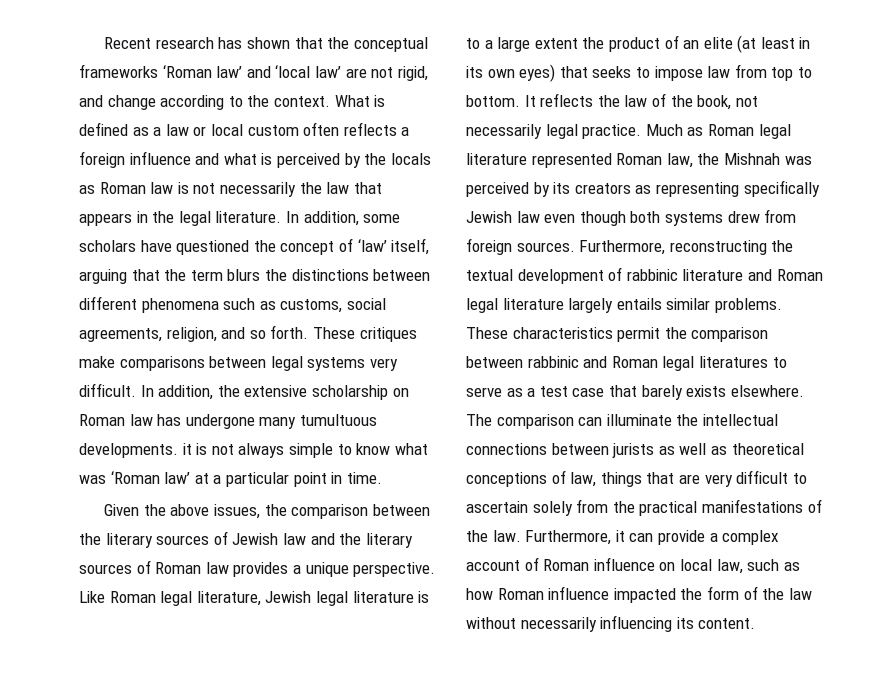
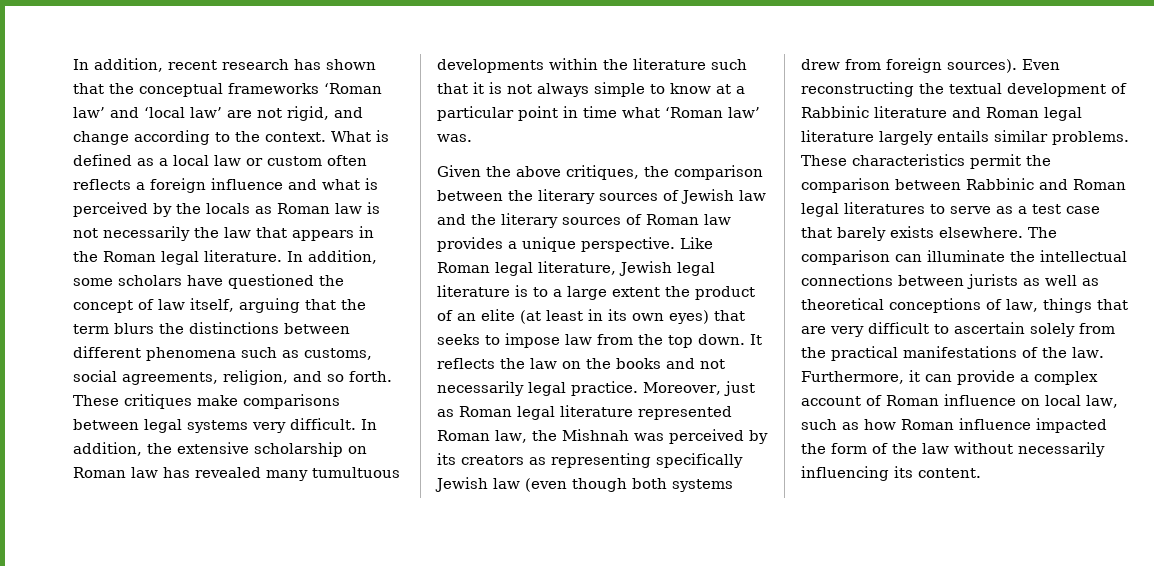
- Recent research has shown that the conceptual frameworks ‘Roman law’ and ‘local law’ are not rigid, and change according to the context.
+ In addition, recent research has shown that the conceptual frameworks ‘Roman law’ and ‘local law’ are not rigid, and change according to the context.
- What is defined as a law or local custom often reflects a foreign influence and what is perceived by the locals as Roman law is not necessarily the law that appears in the legal literature.
+ What is defined as a local law or custom often reflects a foreign influence and what is perceived by the locals as Roman law is not necessarily the law that appears in the Roman legal literature.
- In addition, some scholars have questioned the concept of ‘law’ itself, arguing that the term blurs the distinctions between different phenomena such as customs, social agreements, religion, and so forth.
+ In addition, some scholars have questioned the concept of law itself, arguing that the term blurs the distinctions between different phenomena such as customs, social agreements, religion, and so forth.
- In addition, the extensive scholarship on Roman law has undergone many tumultuous developments. it is not always simple to know what was ‘Roman law’ at a particular point in time.
+ In addition, the extensive scholarship on Roman law has revealed many tumultuous developments within the literature such that it is not always simple to know at a particular point in time what ‘Roman law’ was.
- Given the above issues, the comparison between the literary sources of Jewish law and the literary sources of Roman law provides a unique perspective.
+ Given the above critiques, the comparison between the literary sources of Jewish law and the literary sources of Roman law provides a unique perspective.
- Like Roman legal literature, Jewish legal literature is to a large extent the product of an elite (at least in its own eyes) that seeks to impose law from top to bottom.
+ Like Roman legal literature, Jewish legal literature is to a large extent the product of an elite (at least in its own eyes) that seeks to impose law from the top down.
- It reflects the law of the book, not necessarily legal practice.
+ It reflects the law on the books and not necessarily legal practice.
- Much as Roman legal literature represented Roman law, the Mishnah was perceived by its creators as representing specifically Jewish law even though both systems drew from foreign sources. Furthermore, reconstructing the textual development of rabbinic literature and Roman legal literature largely entails similar problems.
+ Moreover, just as Roman legal literature represented Roman law, the Mishnah was perceived by its creators as representing specifically Jewish law (even though both systems drew from foreign sources). Even reconstructing the textual development of Rabbinic literature and Roman legal literature largely entails similar problems.
- These characteristics permit the comparison between rabbinic and Roman legal literatures to serve as a test case that barely exists elsewhere.
+ These characteristics permit the comparison between Rabbinic and Roman legal literatures to serve as a test case that barely exists elsewhere.

